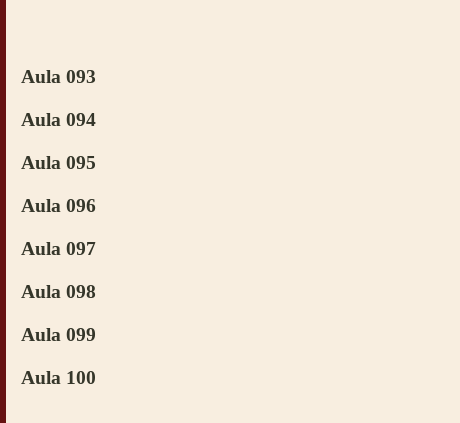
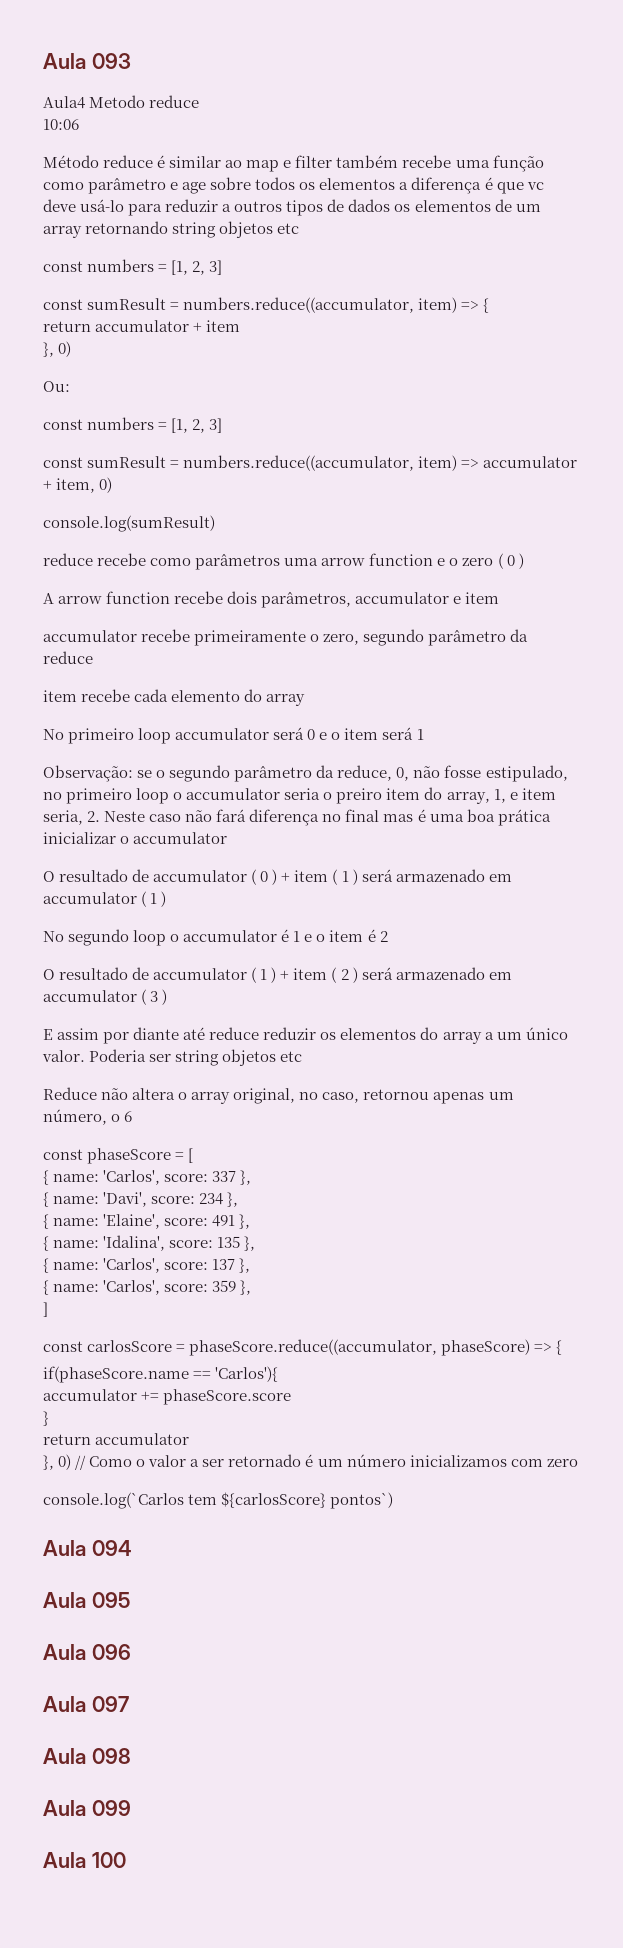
+ Aula4 Metodo reduce
+ 10:06
+ Método reduce é similar ao map e filter também recebe uma função como parâmetro e age sobre todos os elementos a diferença é que vc deve usá-lo para reduzir a outros tipos de dados os elementos de um array retornando string objetos etc
+ const numbers = [1, 2, 3]
+ const sumResult = numbers.reduce((accumulator, item) => {
+ return accumulator + item
+ }, 0)
+ Ou:
+ const numbers = [1, 2, 3]
+ const sumResult = numbers.reduce((accumulator, item) => accumulator + item, 0)
+ console.log(sumResult)
+ reduce recebe como parâmetros uma arrow function e o zero ( 0 )
+ A arrow function recebe dois parâmetros, accumulator e item
+ accumulator recebe primeiramente o zero, segundo parâmetro da reduce
+ item recebe cada elemento do array
+ No primeiro loop accumulator será 0 e o item será 1
+ Observação: se o segundo parâmetro da reduce, 0, não fosse estipulado, no primeiro loop o accumulator seria o preiro item do array, 1, e item seria, 2. Neste caso não fará diferença no final mas é uma boa prática inicializar o accumulator
+ O resultado de accumulator ( 0 ) + item ( 1 ) será armazenado em accumulator ( 1 )
+ No segundo loop o accumulator é 1 e o item é 2
+ O resultado de accumulator ( 1 ) + item ( 2 ) será armazenado em accumulator ( 3 )
+ E assim por diante até reduce reduzir os elementos do array a um único valor. Poderia ser string objetos etc
+ Reduce não altera o array original, no caso, retornou apenas um número, o 6
+ const phaseScore = [
+ { name: 'Carlos', score: 337 },
+ { name: 'Davi', score: 234 },
+ { name: 'Elaine', score: 491 },
+ { name: 'Idalina', score: 135 },
+ { name: 'Carlos', score: 137 },
+ { name: 'Carlos', score: 359 },
+ ]
+ const carlosScore = phaseScore.reduce((accumulator, phaseScore) => {
+ if(phaseScore.name == 'Carlos'){
+ accumulator += phaseScore.score
+ }
+ return accumulator
+ }, 0) // Como o valor a ser retornado é um número inicializamos com zero
+ console.log(`Carlos tem ${carlosScore} pontos`)

